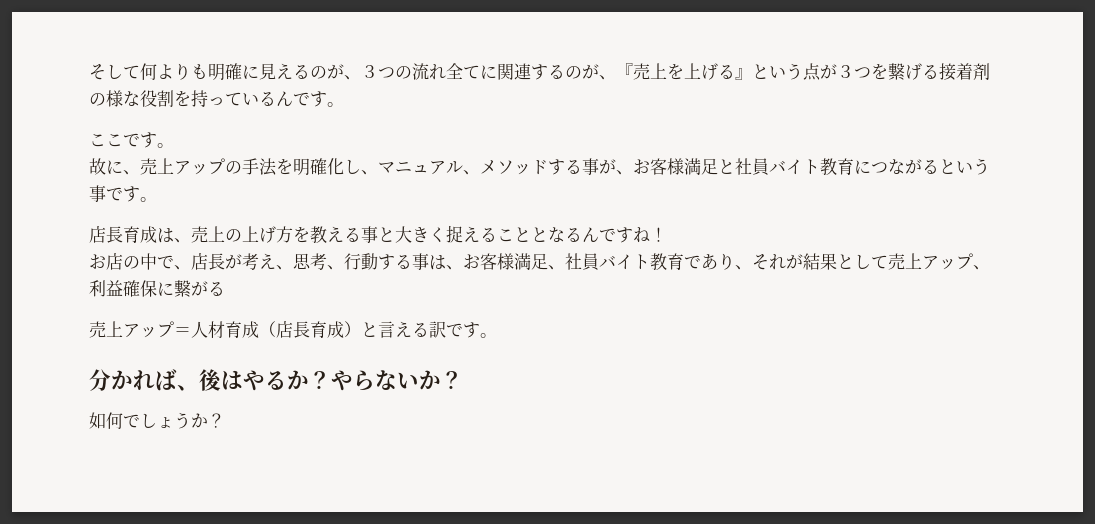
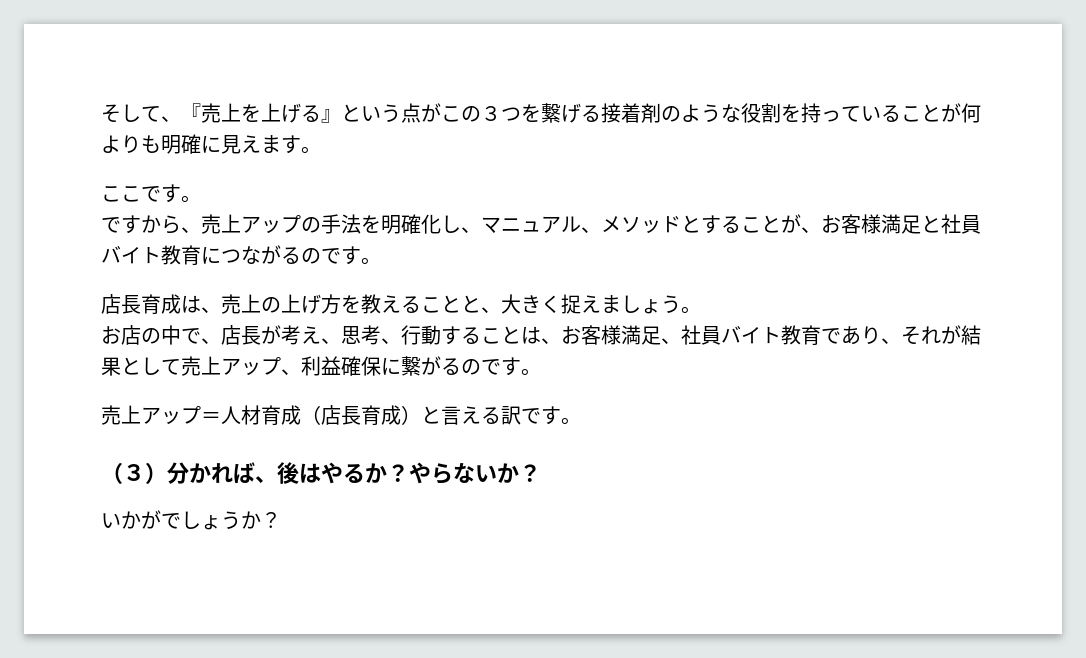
- そして何よりも明確に見えるのが、３つの流れ全てに関連するのが、『売上を上げる』という点が３つを繋げる接着剤の様な役割を持っているんです。
+ そして、『売上を上げる』という点がこの３つを繋げる接着剤のような役割を持っていることが何よりも明確に見えます。
- 故に、売上アップの手法を明確化し、マニュアル、メソッドする事が、お客様満足と社員バイト教育につながるという事です。
+ ですから、売上アップの手法を明確化し、マニュアル、メソッドとすることが、お客様満足と社員バイト教育につながるのです。
- 店長育成は、売上の上げ方を教える事と大きく捉えることとなるんですね！
+ 店長育成は、売上の上げ方を教えることと、大きく捉えましょう。
- お店の中で、店長が考え、思考、行動する事は、お客様満足、社員バイト教育であり、それが結果として売上アップ、利益確保に繋がる
+ お店の中で、店長が考え、思考、行動することは、お客様満足、社員バイト教育であり、それが結果として売上アップ、利益確保に繋がるのです。
- 分かれば、後はやるか？
+ （３）分かれば、後はやるか？
- 如何でしょうか？
+ いかがでしょうか？

